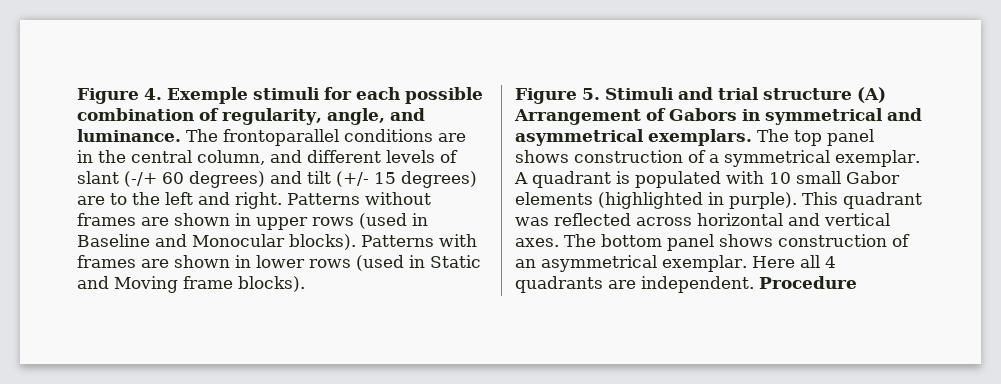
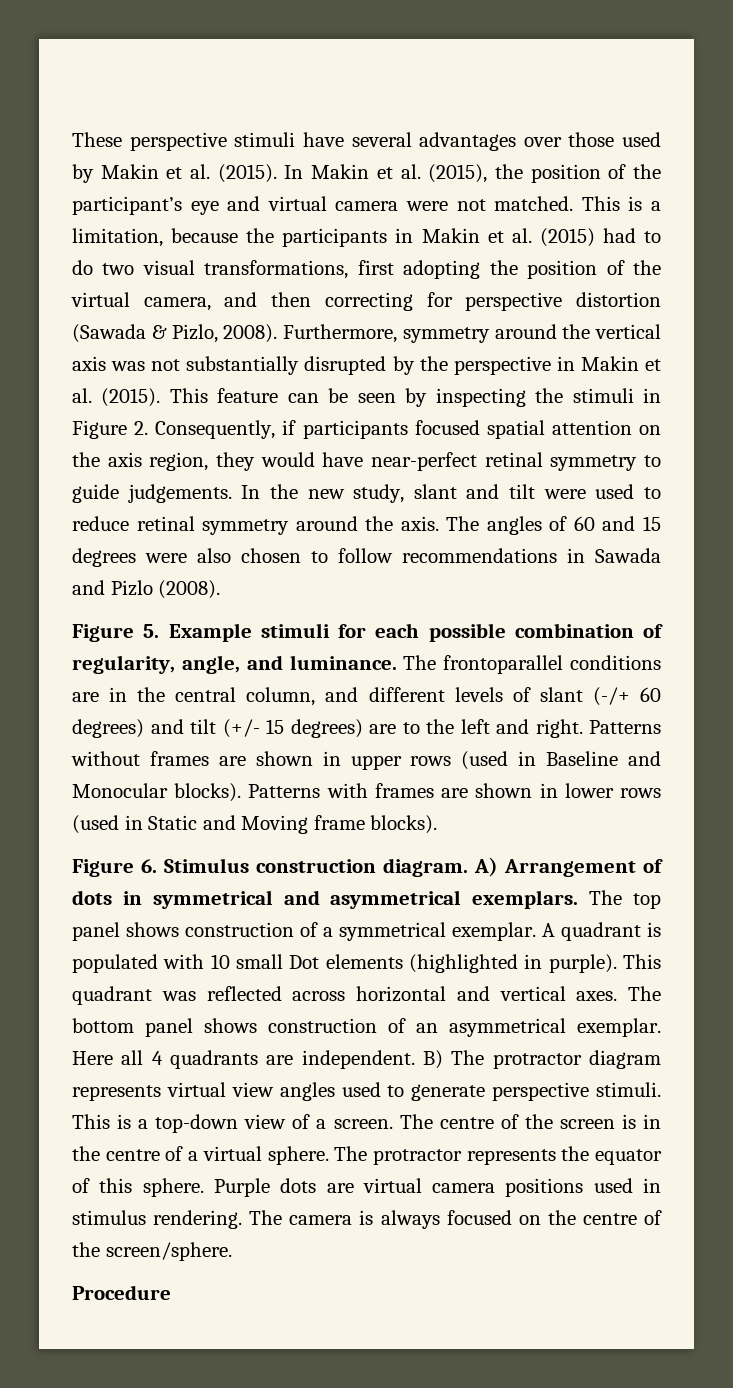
- Figure 4. Exemple stimuli for each possible combination of regularity, angle, and luminance.
+ These perspective stimuli have several advantages over those used by Makin et al. (2015). In Makin et al. (2015), the position of the participant’s eye and virtual camera were not matched. This is a limitation, because the participants in Makin et al. (2015) had to do two visual transformations, first adopting the position of the virtual camera, and then correcting for perspective distortion (Sawada & Pizlo, 2008). Furthermore, symmetry around the vertical axis was not substantially disrupted by the perspective in Makin et al. (2015). This feature can be seen by inspecting the stimuli in Figure 2. Consequently, if participants focused spatial attention on the axis region, they would have near-perfect retinal symmetry to guide judgements. In the new study, slant and tilt were used to reduce retinal symmetry around the axis. The angles of 60 and 15 degrees were also chosen to follow recommendations in Sawada and Pizlo (2008).
+ Figure 5. Example stimuli for each possible combination of regularity, angle, and luminance.
- Figure 5. Stimuli and trial structure (A) Arrangement of Gabors in symmetrical and asymmetrical exemplars.
+ Figure 6. Stimulus construction diagram. A) Arrangement of dots in symmetrical and asymmetrical exemplars.
- A quadrant is populated with 10 small Gabor elements (highlighted in purple).
+ A quadrant is populated with 10 small Dot elements (highlighted in purple).
- Here all 4 quadrants are independent. Procedure
+ Here all 4 quadrants are independent. B) The protractor diagram represents virtual view angles used to generate perspective stimuli. This is a top-down view of a screen. The centre of the screen is in the centre of a virtual sphere. The protractor represents the equator of this sphere. Purple dots are virtual camera positions used in stimulus rendering. The camera is always focused on the centre of the screen/sphere.
+ Procedure

